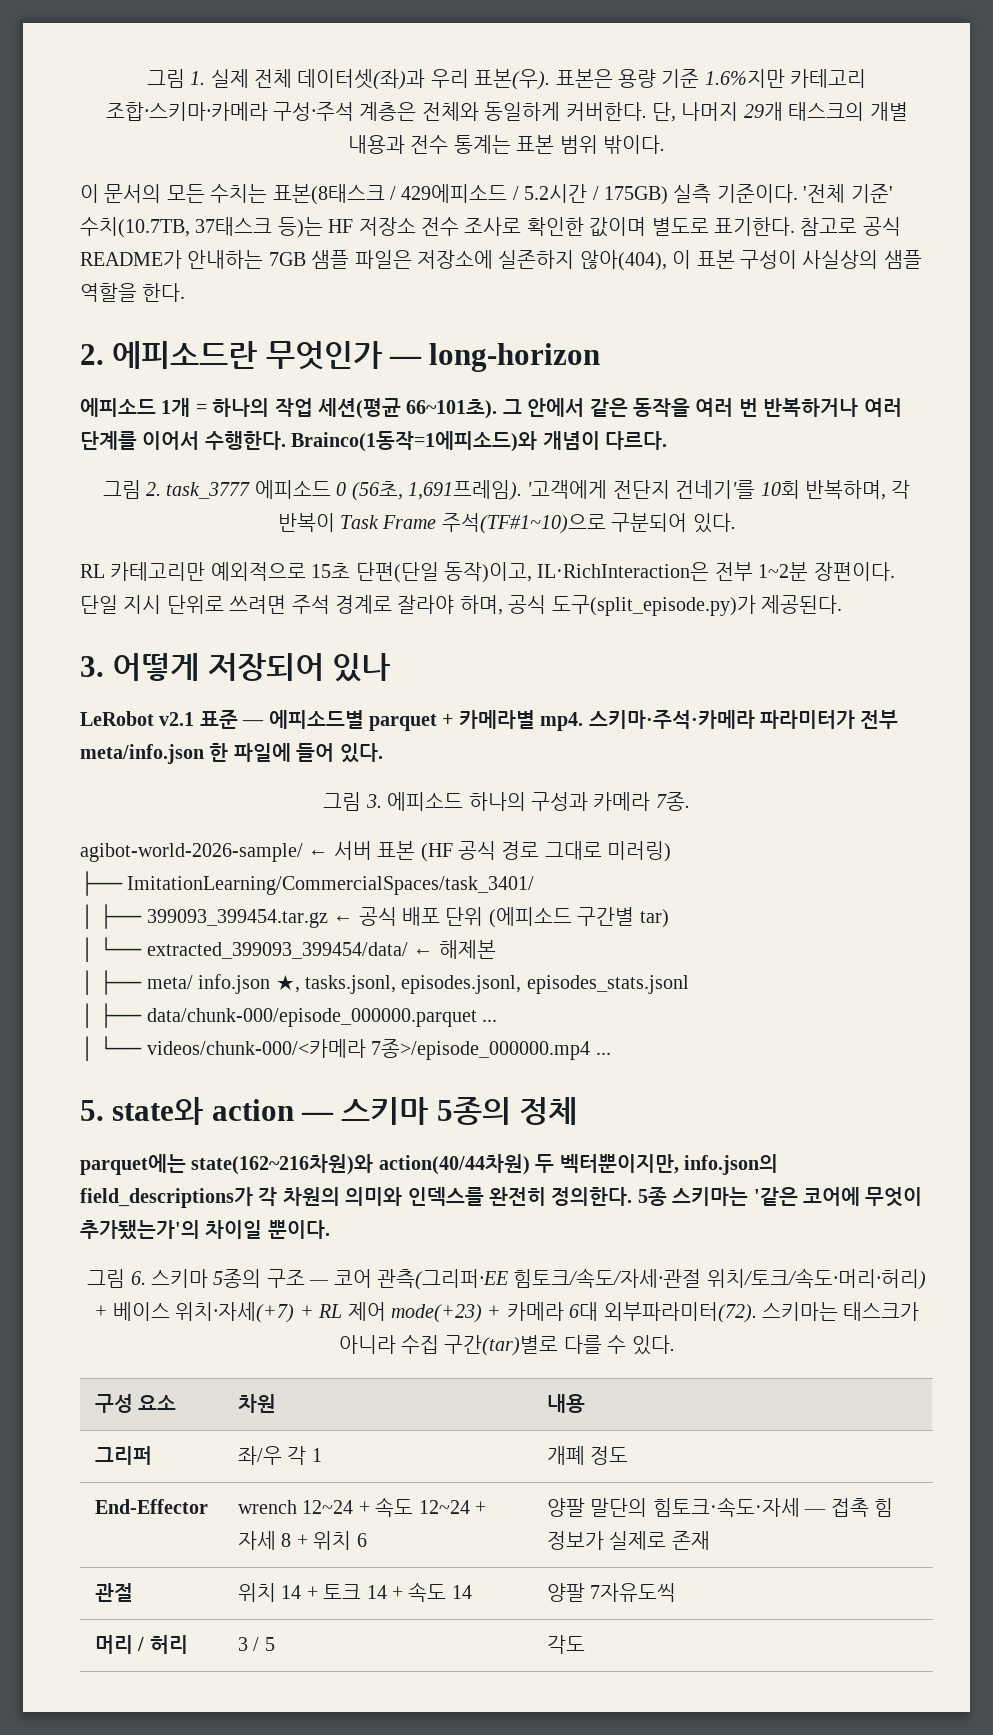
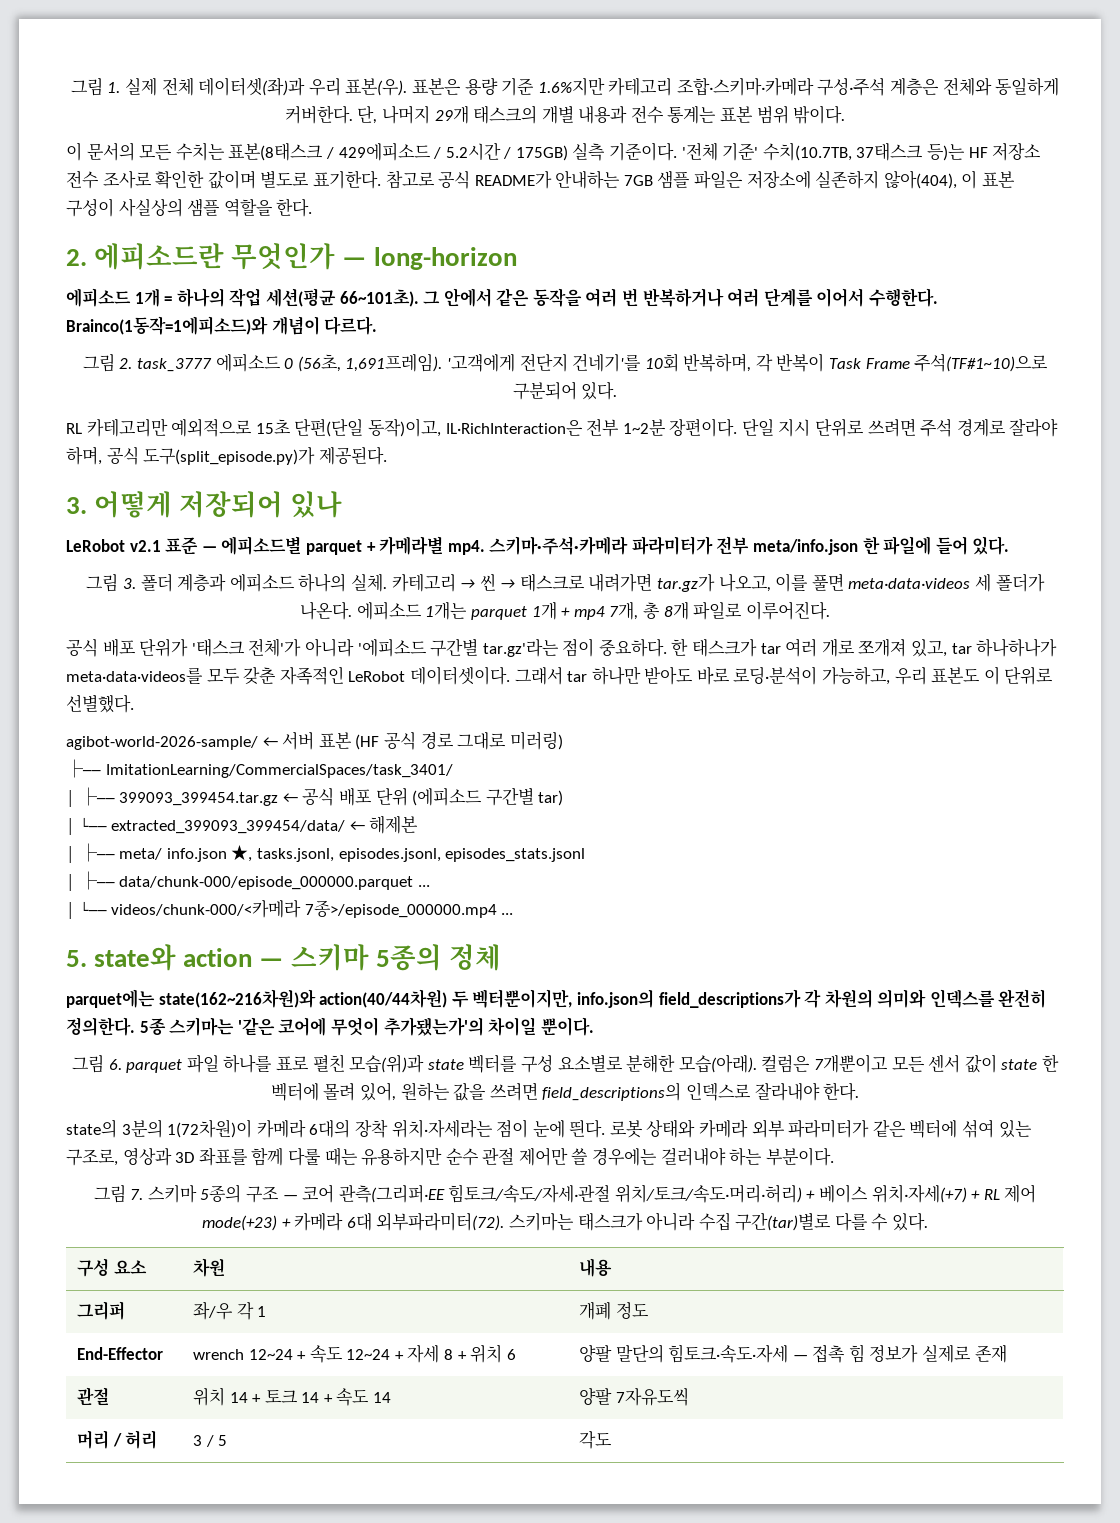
- 그림 3. 에피소드 하나의 구성과 카메라 7종.
+ 그림 3. 폴더 계층과 에피소드 하나의 실체. 카테고리 → 씬 → 태스크로 내려가면 tar.gz가 나오고, 이를 풀면 meta·data·videos 세 폴더가 나온다. 에피소드 1개는 parquet 1개 + mp4 7개, 총 8개 파일로 이루어진다.
+ 공식 배포 단위가 '태스크 전체'가 아니라 '에피소드 구간별 tar.gz'라는 점이 중요하다. 한 태스크가 tar 여러 개로 쪼개져 있고, tar 하나하나가 meta·data·videos를 모두 갖춘 자족적인 LeRobot 데이터셋이다. 그래서 tar 하나만 받아도 바로 로딩·분석이 가능하고, 우리 표본도 이 단위로 선별했다.
- 그림 6. 스키마 5종의 구조 — 코어 관측(그리퍼·EE 힘토크/속도/자세·관절 위치/토크/속도·머리·허리) + 베이스 위치·자세(+7) + RL 제어 mode(+23) + 카메라 6대 외부파라미터(72).
+ 그림 6. parquet 파일 하나를 표로 펼친 모습(위)과 state 벡터를 구성 요소별로 분해한 모습(아래). 컬럼은 7개뿐이고 모든 센서 값이 state 한 벡터에 몰려 있어, 원하는 값을 쓰려면 field_descriptions의 인덱스로 잘라내야 한다.
+ state의 3분의 1(72차원)이 카메라 6대의 장착 위치·자세라는 점이 눈에 띈다. 로봇 상태와 카메라 외부 파라미터가 같은 벡터에 섞여 있는 구조로, 영상과 3D 좌표를 함께 다룰 때는 유용하지만 순수 관절 제어만 쓸 경우에는 걸러내야 하는 부분이다.
+ 그림 7. 스키마 5종의 구조 — 코어 관측(그리퍼·EE 힘토크/속도/자세·관절 위치/토크/속도·머리·허리) + 베이스 위치·자세(+7) + RL 제어 mode(+23) + 카메라 6대 외부파라미터(72).

